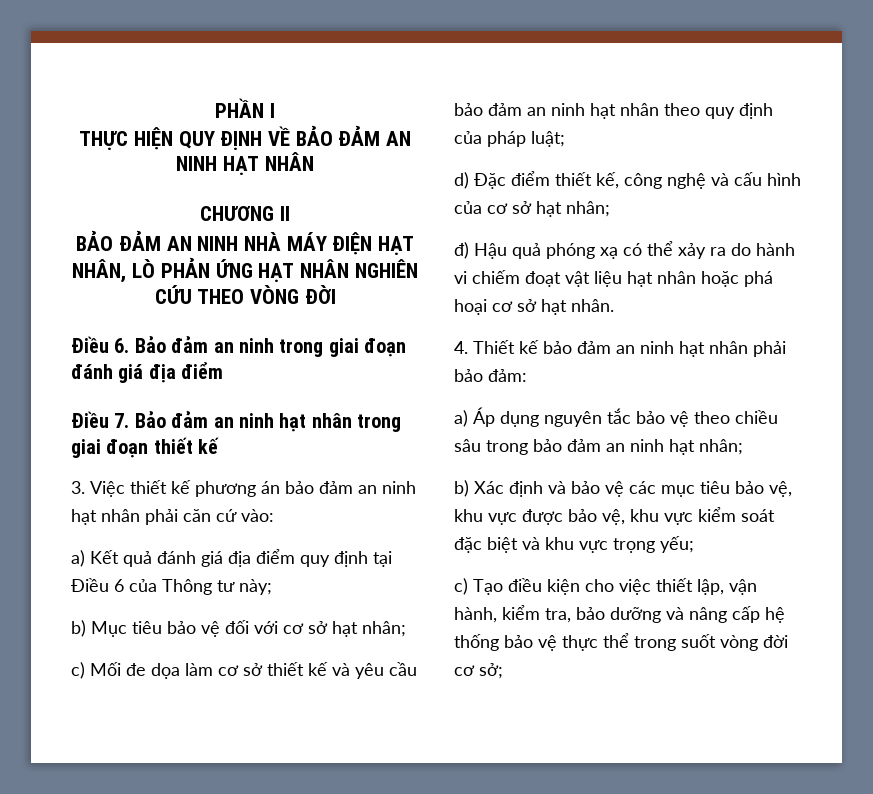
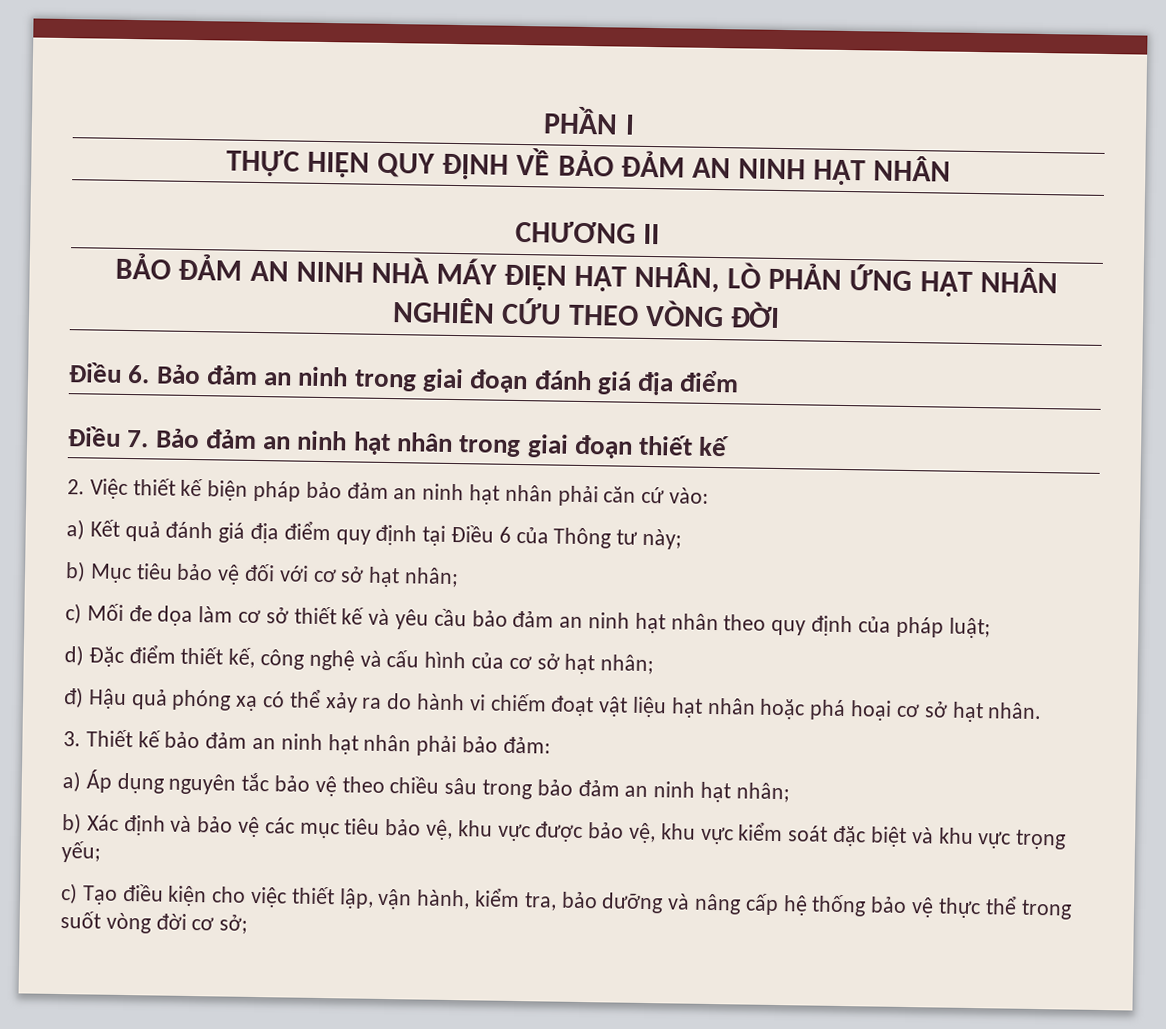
- 3. Việc thiết kế phương án bảo đảm an ninh hạt nhân phải căn cứ vào:
+ 2. Việc thiết kế biện pháp bảo đảm an ninh hạt nhân phải căn cứ vào:
- 4. Thiết kế bảo đảm an ninh hạt nhân phải bảo đảm:
+ 3. Thiết kế bảo đảm an ninh hạt nhân phải bảo đảm:

